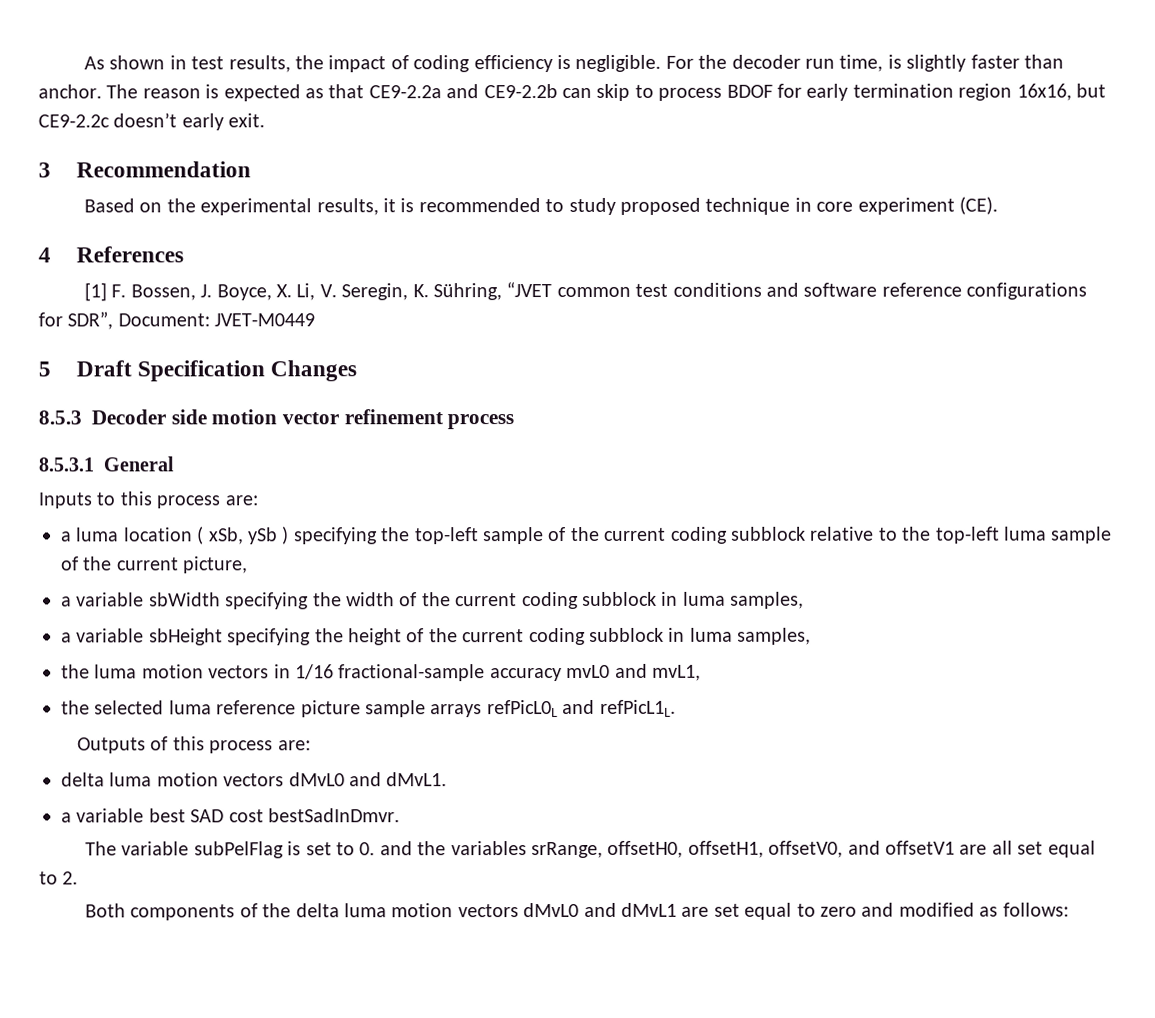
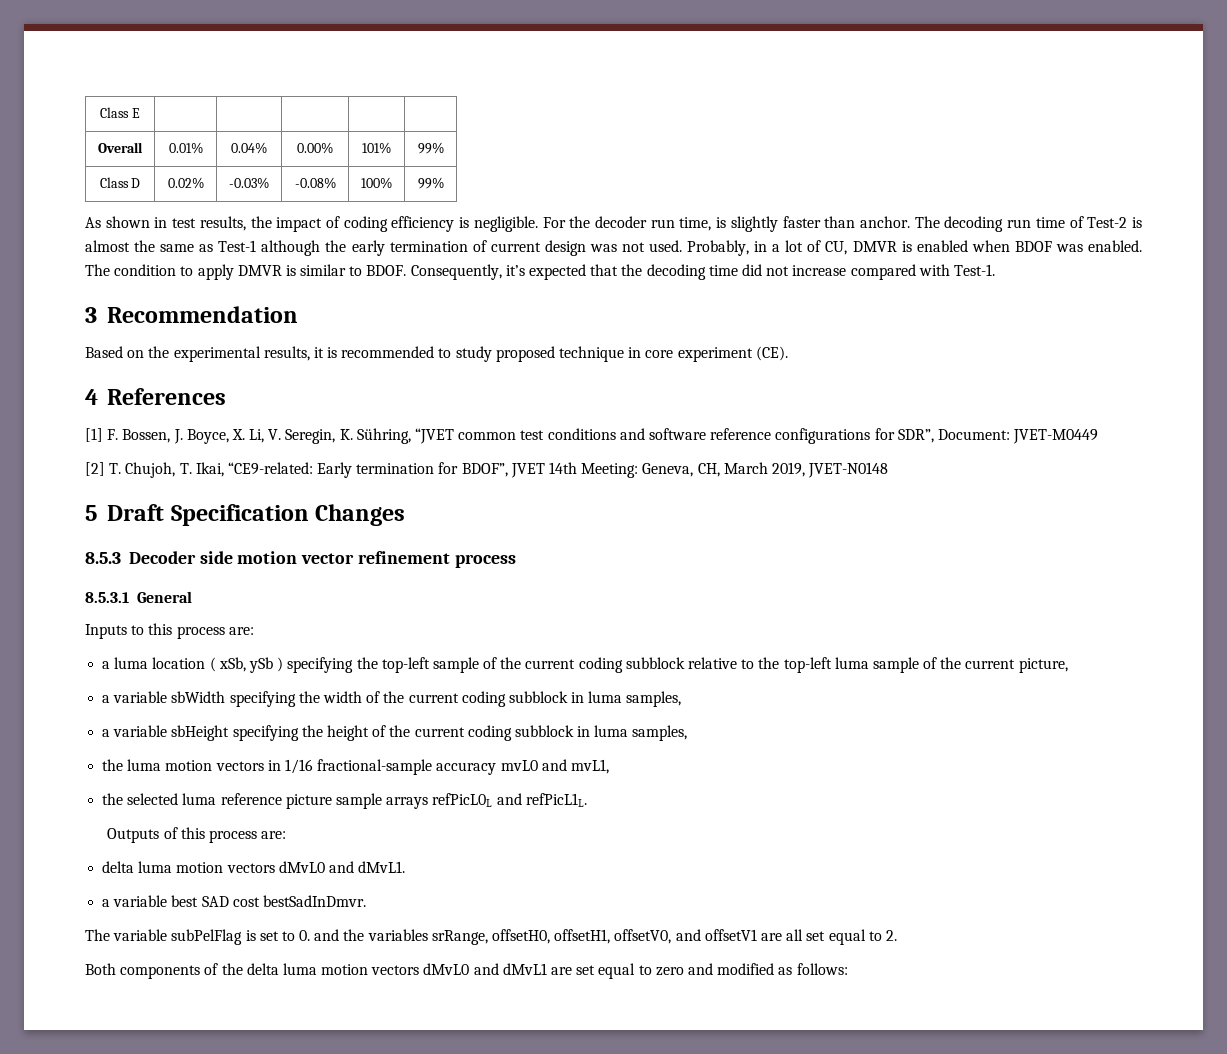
+ Class E | | | | |
+ Overall | 0.01% | 0.04% | 0.00% | 101% | 99%
+ Class D | 0.02% | -0.03% | -0.08% | 100% | 99%
- The reason is expected as that CE9-2.2a and CE9-2.2b can skip to process BDOF for early termination region 16x16, but CE9-2.2c doesn’t early exit.
+ The decoding run time of Test-2 is almost the same as Test-1 although the early termination of current design was not used. Probably, in a lot of CU, DMVR is enabled when BDOF was enabled. The condition to apply DMVR is similar to BDOF. Consequently, it’s expected that the decoding time did not increase compared with Test-1.
+ [2] T. Chujoh, T. Ikai, “CE9-related: Early termination for BDOF”, JVET 14th Meeting: Geneva, CH, March 2019, JVET-N0148

